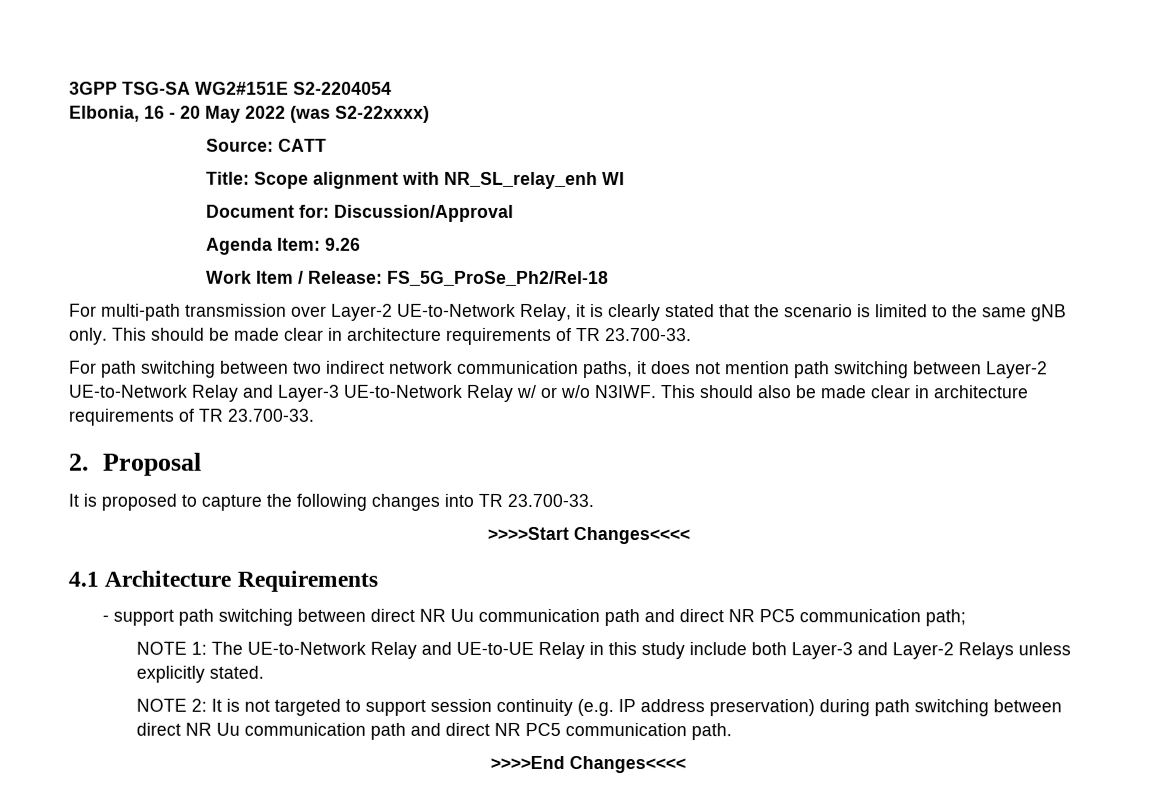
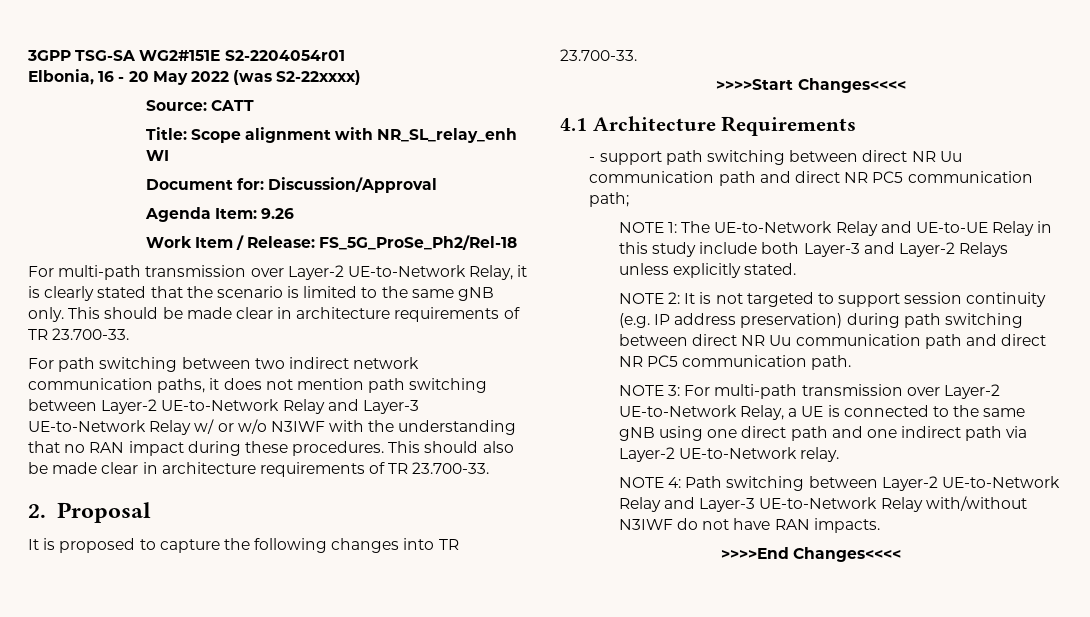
- 3GPP TSG-SA WG2#151E S2-2204054
+ 3GPP TSG-SA WG2#151E S2-2204054r01
- For path switching between two indirect network communication paths, it does not mention path switching between Layer-2 UE-to-Network Relay and Layer-3 UE-to-Network Relay w/ or w/o N3IWF.
+ For path switching between two indirect network communication paths, it does not mention path switching between Layer-2 UE-to-Network Relay and Layer-3 UE-to-Network Relay w/ or w/o N3IWF with the understanding that no RAN impact during these procedures.
+ NOTE 3: For multi-path transmission over Layer-2 UE-to-Network Relay, a UE is connected to the same gNB using one direct path and one indirect path via Layer-2 UE-to-Network relay.
+ NOTE 4: Path switching between Layer-2 UE-to-Network Relay and Layer-3 UE-to-Network Relay with/without N3IWF do not have RAN impacts.

